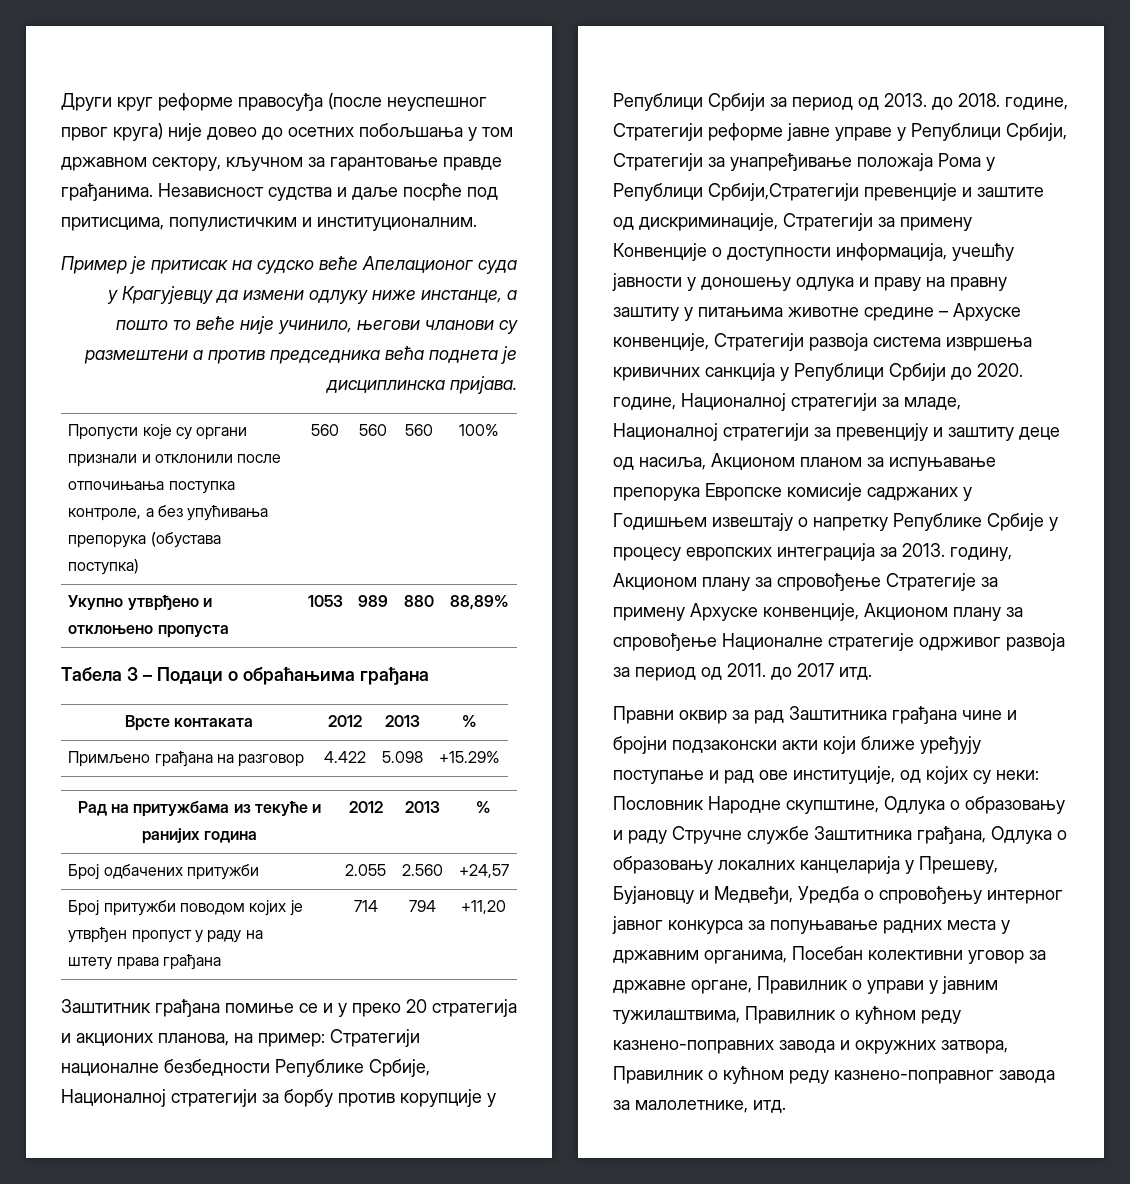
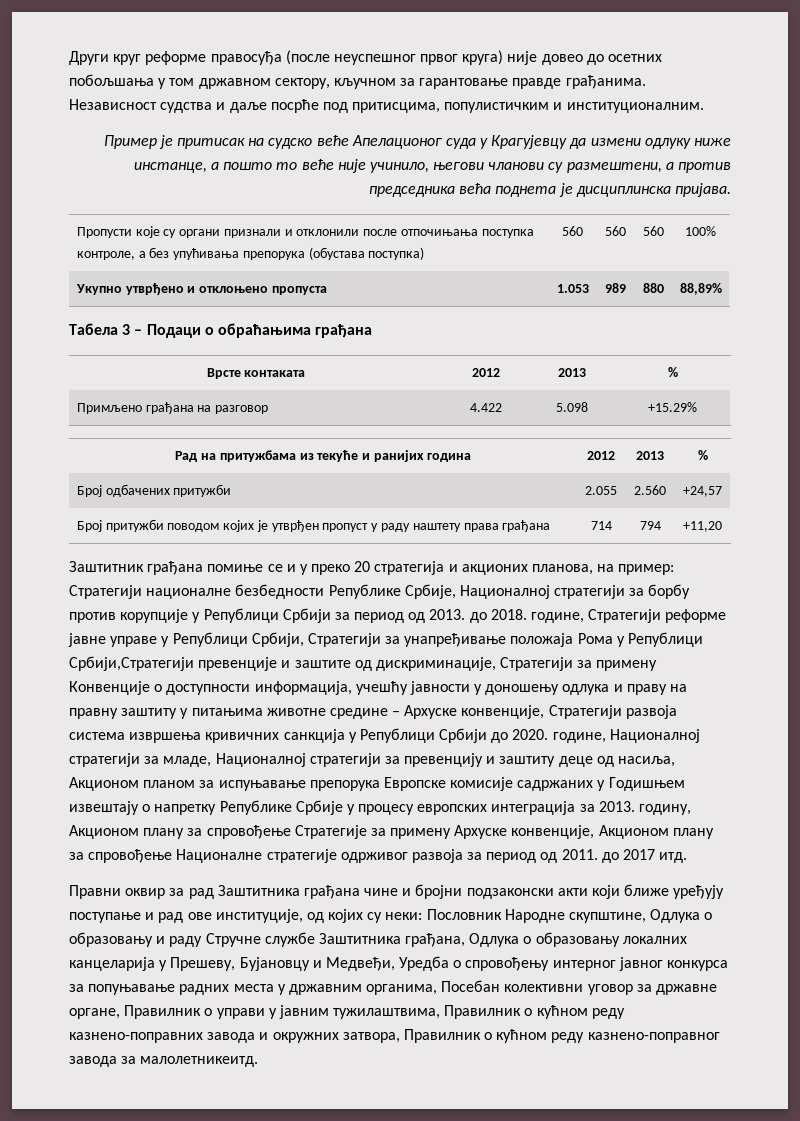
- Пример је притисак на судско веће Апелационог суда у Крагујевцу да измени одлуку ниже инстанце, а пошто то веће није учинило, његови чланови су размештени а против председника већа поднета је дисциплинска пријава.
+ Пример је притисак на судско веће Апелационог суда у Крагујевцу да измени одлуку ниже инстанце, а пошто то веће није учинило, његови чланови су размештени, а против председника већа поднета је дисциплинска пријава.
- Укупно утврђено и отклоњено пропуста | 1053 | 989 | 880 | 88,89%
+ Укупно утврђено и отклоњено пропуста | 1.053 | 989 | 880 | 88,89%
- Број притужби поводом којих је утврђен пропуст у раду на
- штету права грађана | 714 | 794 | +11,20
+ Број притужби поводом којих је утврђен пропуст у раду наштету права грађана | 714 | 794 | +11,20
- Пословник Народне скупштине, Одлука о образовању и раду Стручне службе Заштитника грађана, Одлука о образовању локалних канцеларија у Прешеву, Бујановцу и Медвеђи, Уредба о спровођењу интерног јавног конкурса за попуњавање радних места у државним органима, Посебан колективни уговор за државне органе, Правилник о управи у јавним тужилаштвима, Правилник о кућном реду казнено-поправних завода и окружних затвора, Правилник о кућном реду казнено-поправног завода за малолетнике, итд.
+ Пословник Народне скупштине, Одлука о образовању и раду Стручне службе Заштитника грађана, Одлука о образовању локалних канцеларија у Прешеву, Бујановцу и Медвеђи, Уредба о спровођењу интерног јавног конкурса за попуњавање радних места у државним органима, Посебан колективни уговор за државне органе, Правилник о управи у јавним тужилаштвима, Правилник о кућном реду казнено-поправних завода и окружних затвора, Правилник о кућном реду казнено-поправног завода за малолетникеитд.

